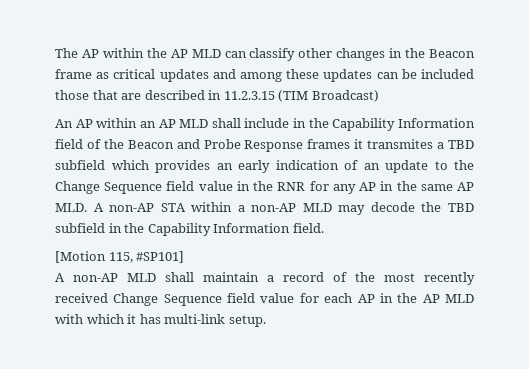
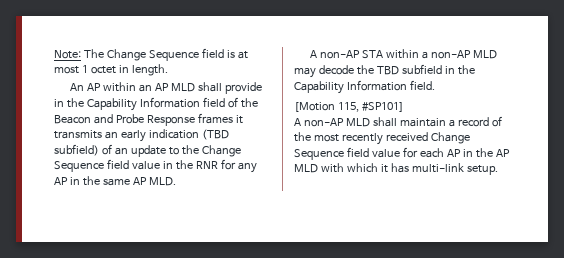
- The AP within the AP MLD can classify other changes in the Beacon frame as critical updates and among these updates can be included those that are described in 11.2.3.15 (TIM Broadcast)
+ Note: The Change Sequence field is at most 1 octet in length.
- An AP within an AP MLD shall include in the Capability Information field of the Beacon and Probe Response frames it transmites a TBD subfield which provides an early indication of an update to the Change Sequence field value in the RNR for any AP in the same AP MLD. A non-AP STA within a non-AP MLD may decode the TBD subfield in the Capability Information field.
+ An AP within an AP MLD shall provide in the Capability Information field of the Beacon and Probe Response frames it transmits an early indication (TBD subfield) of an update to the Change Sequence field value in the RNR for any AP in the same AP MLD.
+ A non-AP STA within a non-AP MLD may decode the TBD subfield in the Capability Information field.

